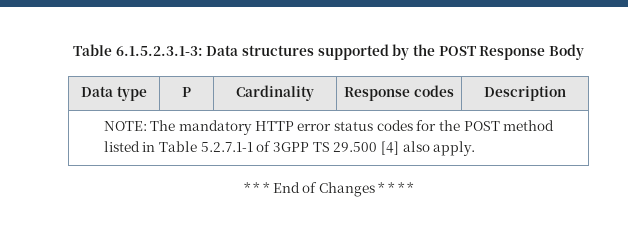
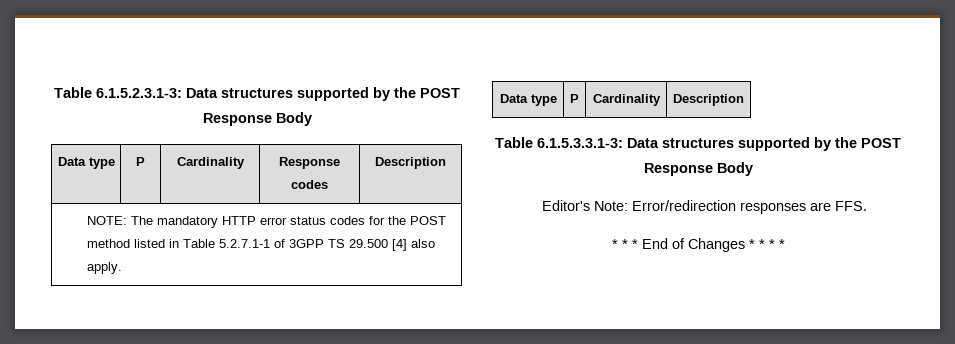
+ Data type | P | Cardinality | Description
+ Table 6.1.5.3.3.1-3: Data structures supported by the POST Response Body
+ Editor's Note: Error/redirection responses are FFS.

